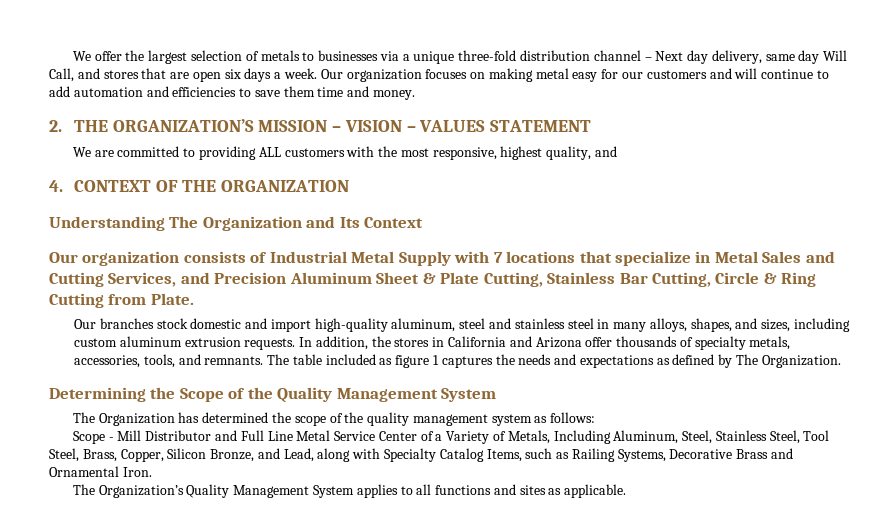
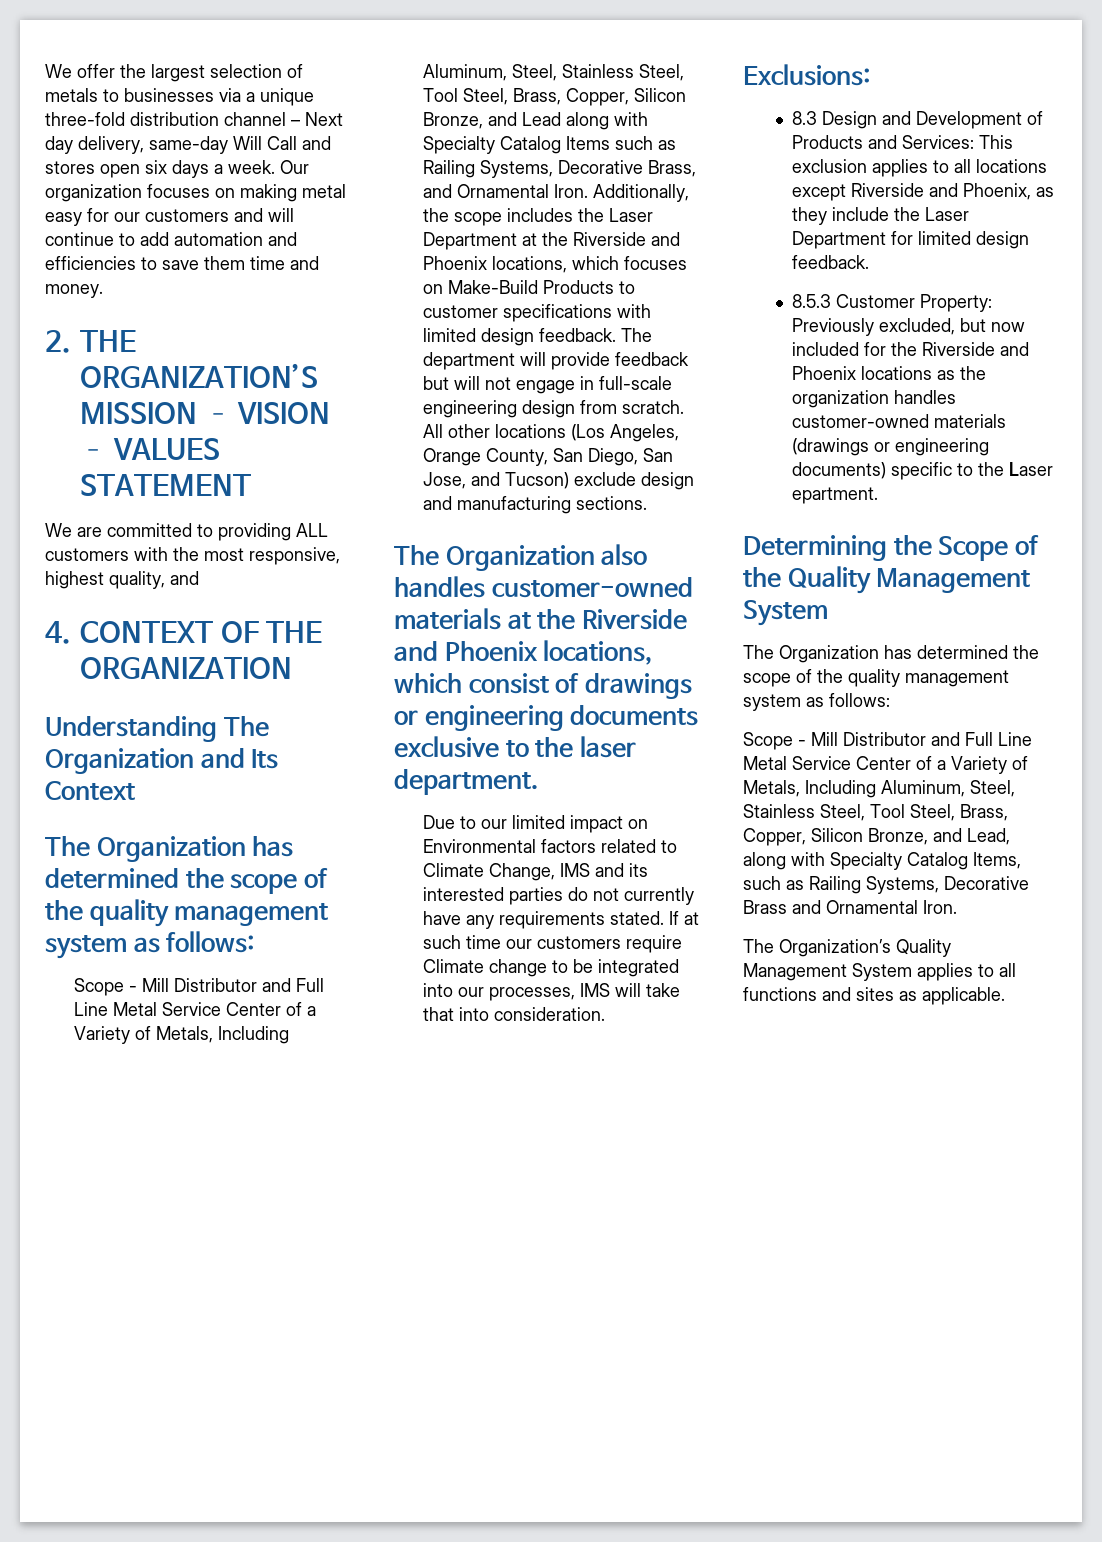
- We offer the largest selection of metals to businesses via a unique three-fold distribution channel – Next day delivery, same day Will Call, and stores that are open six days a week.
+ We offer the largest selection of metals to businesses via a unique three-fold distribution channel – Next day delivery, same-day Will Call and stores open six days a week.
  Understanding The Organization and Its Context
- Our organization consists of Industrial Metal Supply with 7 locations that specialize in Metal Sales and Cutting Services, and Precision Aluminum Sheet & Plate Cutting, Stainless Bar Cutting, Circle & Ring Cutting from Plate.
- Our branches stock domestic and import high-quality aluminum, steel and stainless steel in many alloys, shapes, and sizes, including custom aluminum extrusion requests. In addition, the stores in California and Arizona offer thousands of specialty metals, accessories, tools, and remnants. The table included as figure 1 captures the needs and expectations as defined by The Organization.
+ The Organization has determined the scope of the quality management system as follows:
+ Scope - Mill Distributor and Full Line Metal Service Center of a Variety of Metals, Including Aluminum, Steel, Stainless Steel, Tool Steel, Brass, Copper, Silicon Bronze, and Lead along with Specialty Catalog Items such as Railing Systems, Decorative Brass, and Ornamental Iron. Additionally, the scope includes the Laser Department at the Riverside and Phoenix locations, which focuses on Make-Build Products to customer specifications with limited design feedback. The department will provide feedback but will not engage in full-scale engineering design from scratch. All other locations (Los Angeles, Orange County, San Diego, San Jose, and Tucson) exclude design and manufacturing sections.
+ The Organization also handles customer-owned materials at the Riverside and Phoenix locations, which consist of drawings or engineering documents exclusive to the laser department.
+ Due to our limited impact on Environmental factors related to Climate Change, IMS and its interested parties do not currently have any requirements stated. If at such time our customers require Climate change to be integrated into our processes, IMS will take that into consideration.
+ Exclusions:
+ 8.3 Design and Development of Products and Services: This exclusion applies to all locations except Riverside and Phoenix, as they include the Laser Department for limited design feedback.
+ 8.5.3 Customer Property: Previously excluded, but now included for the Riverside and Phoenix locations as the organization handles customer-owned materials (drawings or engineering documents) specific to the Laser epartment.

